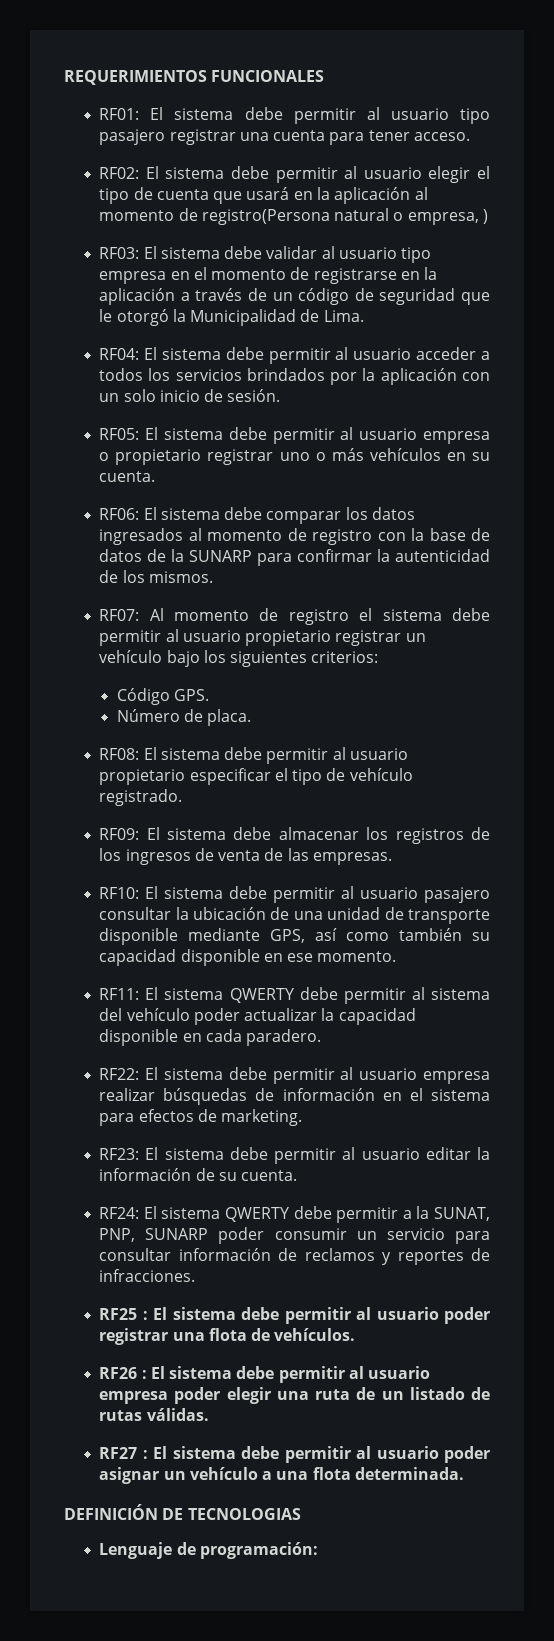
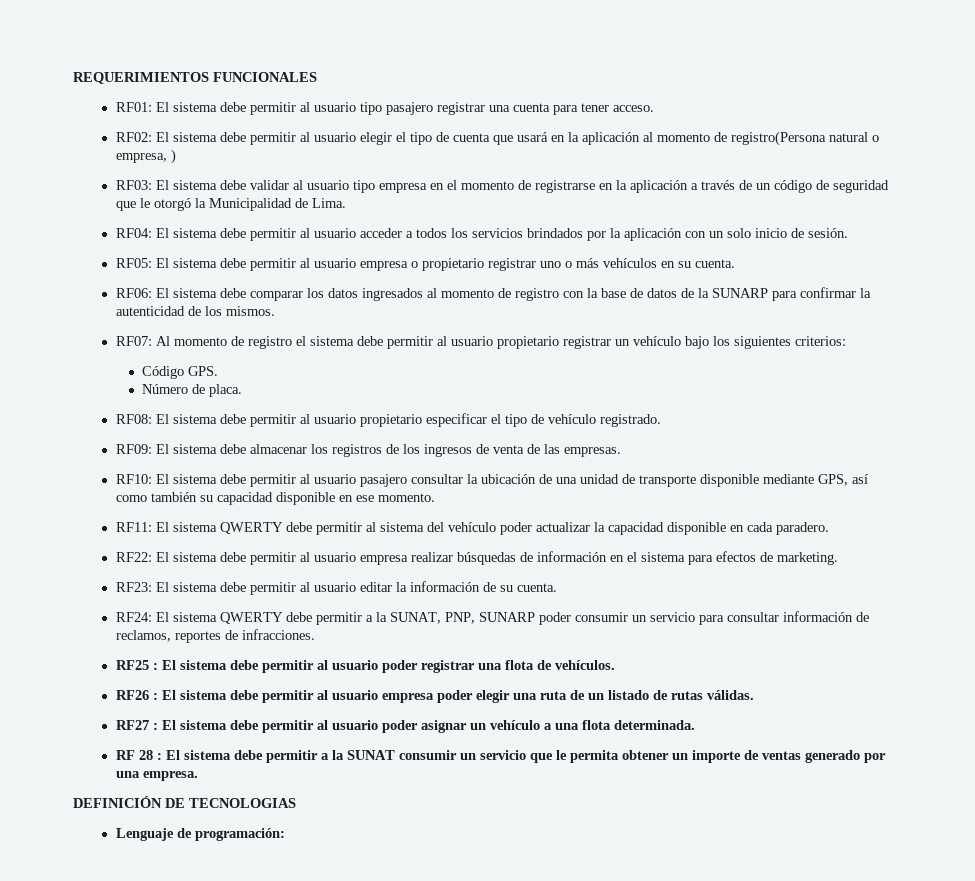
- RF24: El sistema QWERTY debe permitir a la SUNAT, PNP, SUNARP poder consumir un servicio para consultar información de reclamos y reportes de infracciones.
+ RF24: El sistema QWERTY debe permitir a la SUNAT, PNP, SUNARP poder consumir un servicio para consultar información de reclamos, reportes de infracciones.
+ RF 28 : El sistema debe permitir a la SUNAT consumir un servicio que le permita obtener un importe de ventas generado por una empresa.

